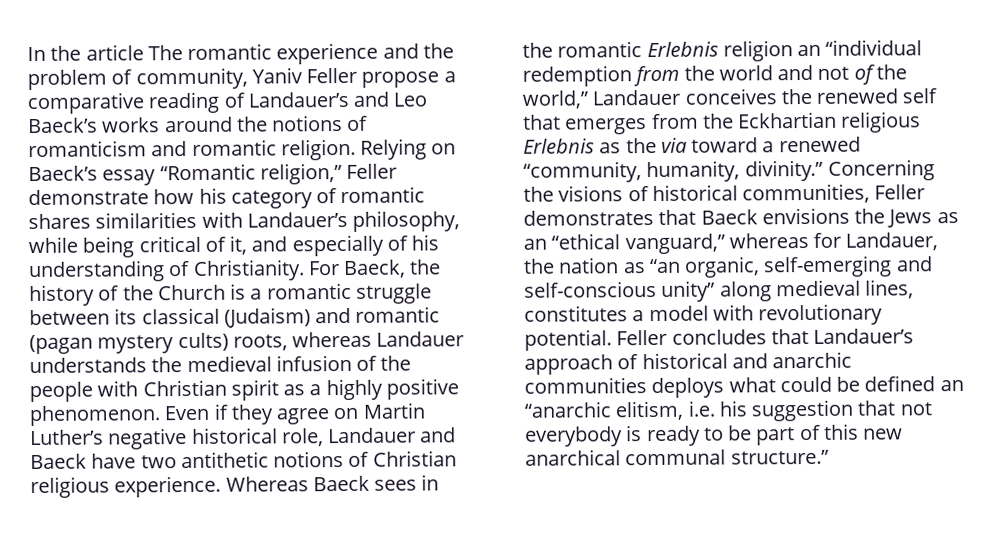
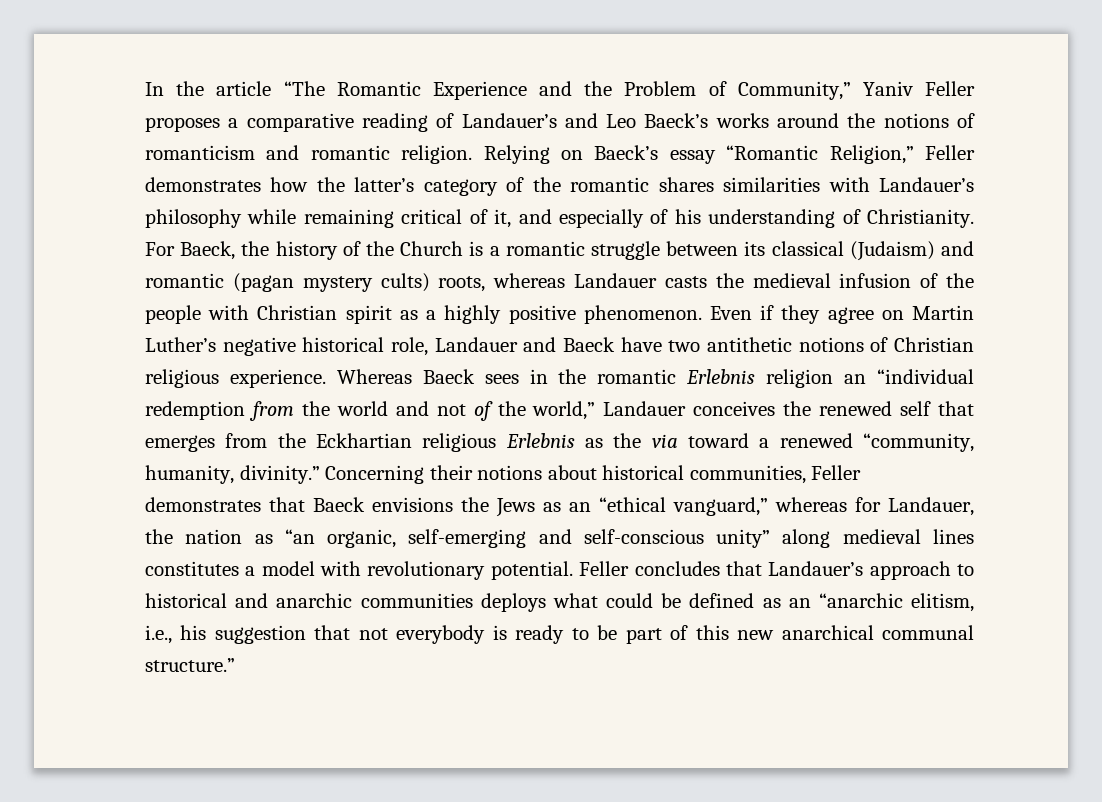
- In the article The romantic experience and the problem of community, Yaniv Feller propose a comparative reading of Landauer’s and Leo Baeck’s works around the notions of romanticism and romantic religion.
+ In the article “The Romantic Experience and the Problem of Community,” Yaniv Feller proposes a comparative reading of Landauer’s and Leo Baeck’s works around the notions of romanticism and romantic religion.
- Relying on Baeck’s essay “Romantic religion,” Feller demonstrate how his category of romantic shares similarities with Landauer’s philosophy, while being critical of it, and especially of his understanding of Christianity.
+ Relying on Baeck’s essay “Romantic Religion,” Feller demonstrates how the latter’s category of the romantic shares similarities with Landauer’s philosophy while remaining critical of it, and especially of his understanding of Christianity.
- For Baeck, the history of the Church is a romantic struggle between its classical (Judaism) and romantic (pagan mystery cults) roots, whereas Landauer understands the medieval infusion of the people with Christian spirit as a highly positive phenomenon.
+ For Baeck, the history of the Church is a romantic struggle between its classical (Judaism) and romantic (pagan mystery cults) roots, whereas Landauer casts the medieval infusion of the people with Christian spirit as a highly positive phenomenon.
- Concerning the visions of historical communities, Feller demonstrates that Baeck envisions the Jews as an “ethical vanguard,” whereas for Landauer, the nation as “an organic, self-emerging and self-conscious unity” along medieval lines, constitutes a model with revolutionary potential.
+ Concerning their notions about historical communities, Feller demonstrates that Baeck envisions the Jews as an “ethical vanguard,” whereas for Landauer, the nation as “an organic, self-emerging and self-conscious unity” along medieval lines constitutes a model with revolutionary potential.
- Feller concludes that Landauer’s approach of historical and anarchic communities deploys what could be defined an “anarchic elitism, i.e. his suggestion that not everybody is ready to be part of this new anarchical communal structure.”
+ Feller concludes that Landauer’s approach to historical and anarchic communities deploys what could be defined as an “anarchic elitism, i.e., his suggestion that not everybody is ready to be part of this new anarchical communal structure.”

